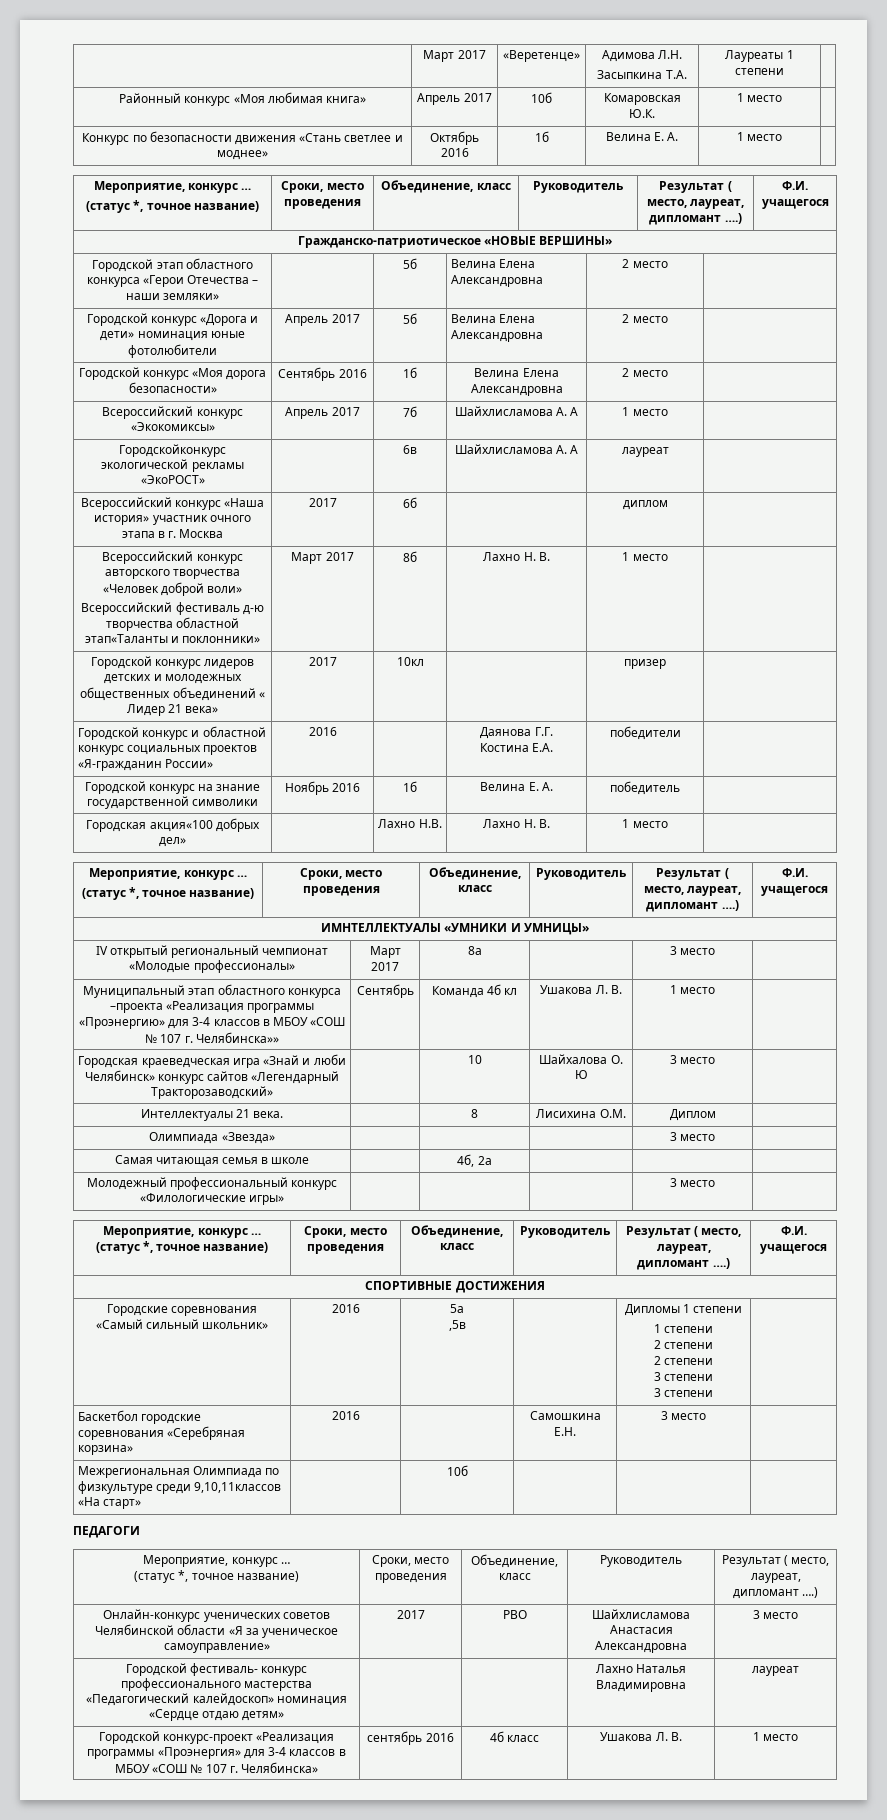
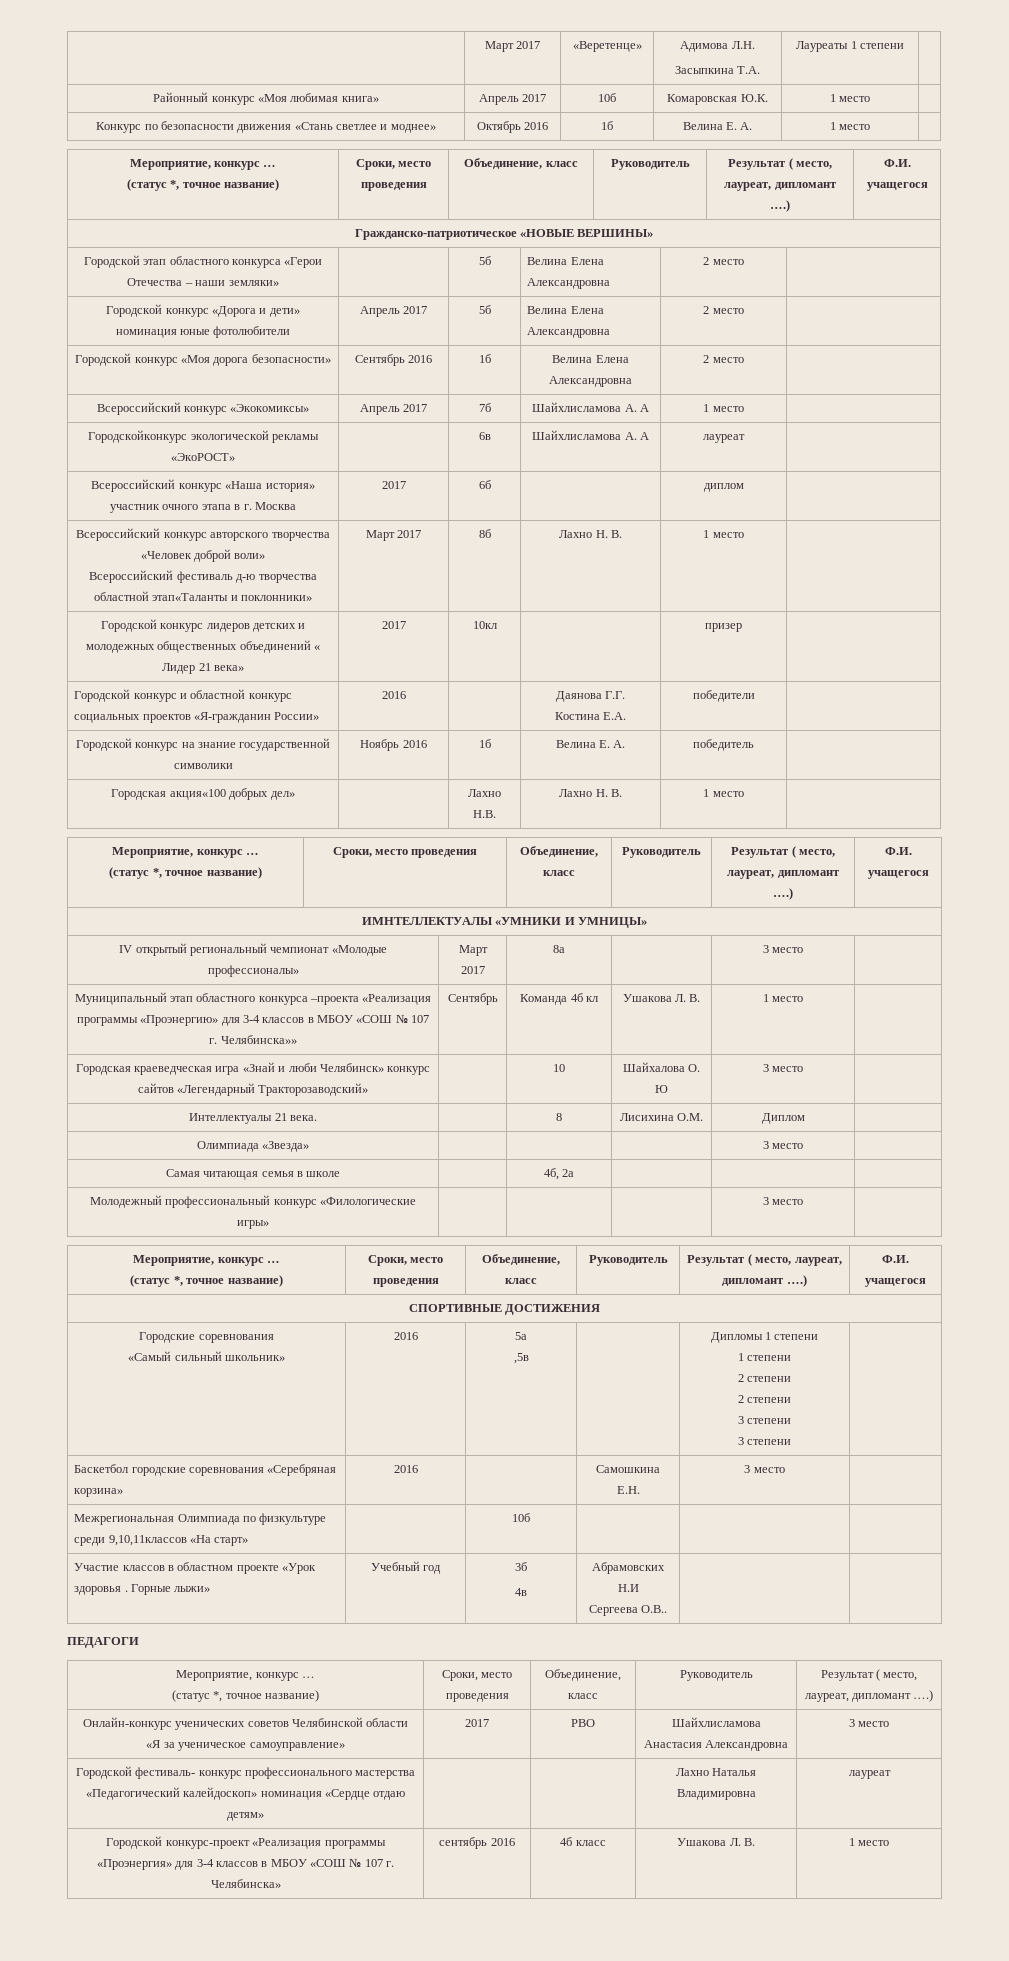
+ Участие классов в областном проекте «Урок здоровья . Горные лыжи» | Учебный год | 3б
+ 4в | Абрамовских Н.И
+ Сергеева О.В.. | |

